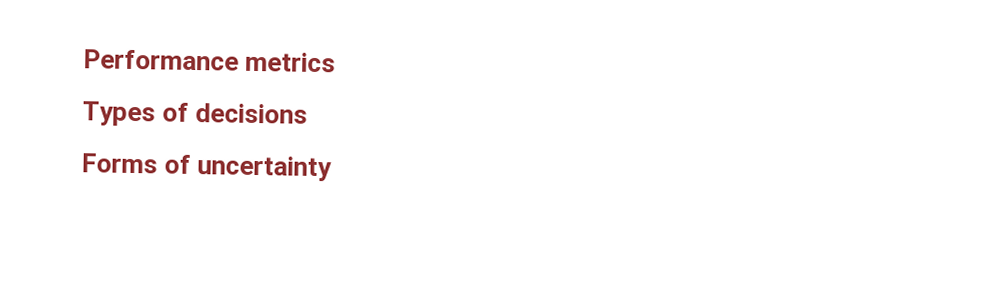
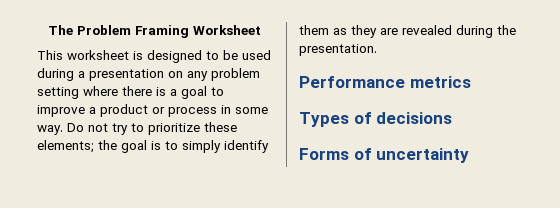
+ The Problem Framing Worksheet
+ This worksheet is designed to be used during a presentation on any problem setting where there is a goal to improve a product or process in some way. Do not try to prioritize these elements; the goal is to simply identify them as they are revealed during the presentation.

